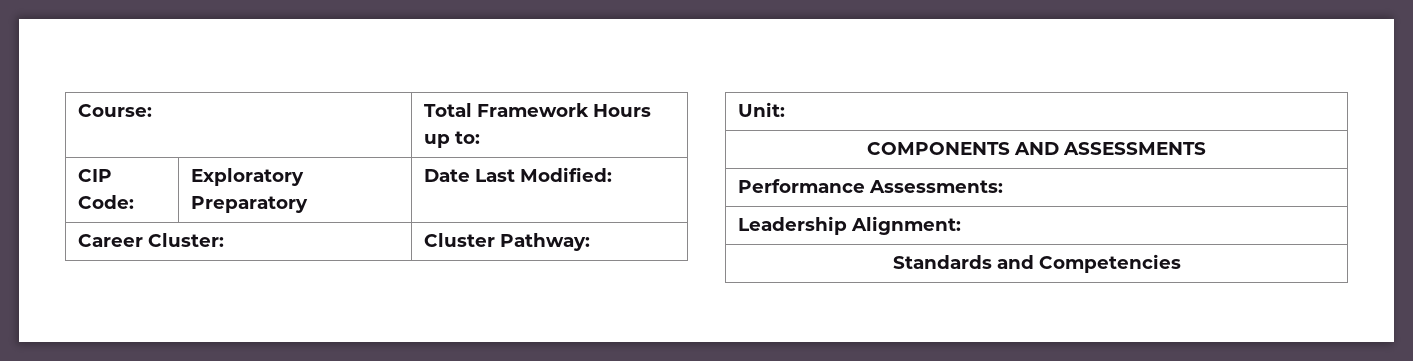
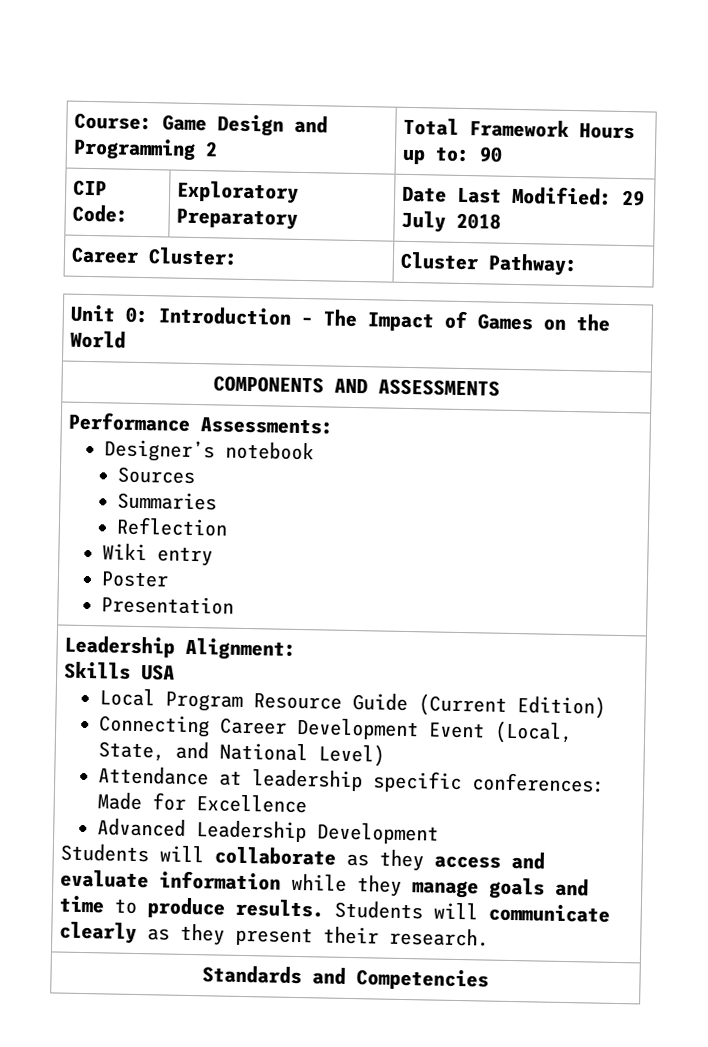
- Course: | Total Framework Hours up to:
+ Course: Game Design and Programming 2 | Total Framework Hours up to: 90
- CIP Code: | Exploratory Preparatory | Date Last Modified:
+ CIP Code: | Exploratory Preparatory | Date Last Modified: 29 July 2018
- Unit:
+ Unit 0: Introduction – The Impact of Games on the World
  Performance Assessments:
+ Designer’s notebook
+ Sources
+ Summaries
+ Reflection
+ Wiki entry
+ Poster
+ Presentation
  Leadership Alignment:
+ Skills USA
+ Local Program Resource Guide (Current Edition)
+ Connecting Career Development Event (Local, State, and National Level)
+ Attendance at leadership specific conferences: Made for Excellence
+ Advanced Leadership Development
+ Students will collaborate as they access and evaluate information while they manage goals and time to produce results. Students will communicate clearly as they present their research.

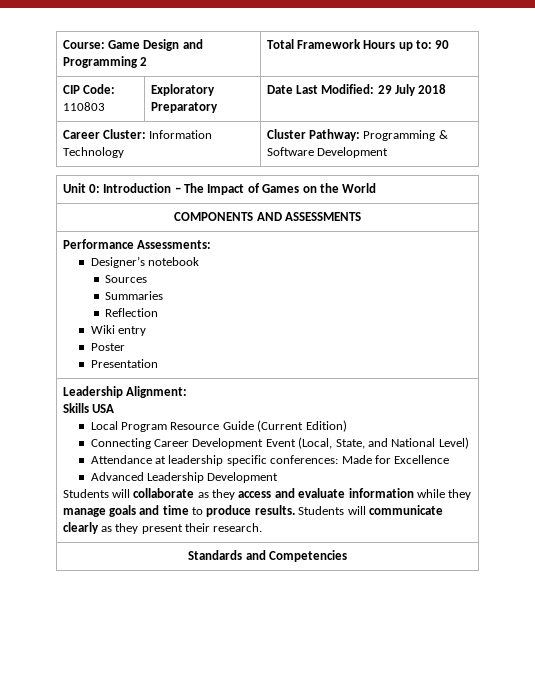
- CIP Code: | Exploratory Preparatory | Date Last Modified: 29 July 2018
+ CIP Code: 110803 | Exploratory Preparatory | Date Last Modified: 29 July 2018
- Career Cluster: | Cluster Pathway:
+ Career Cluster: Information Technology | Cluster Pathway: Programming & Software Development

